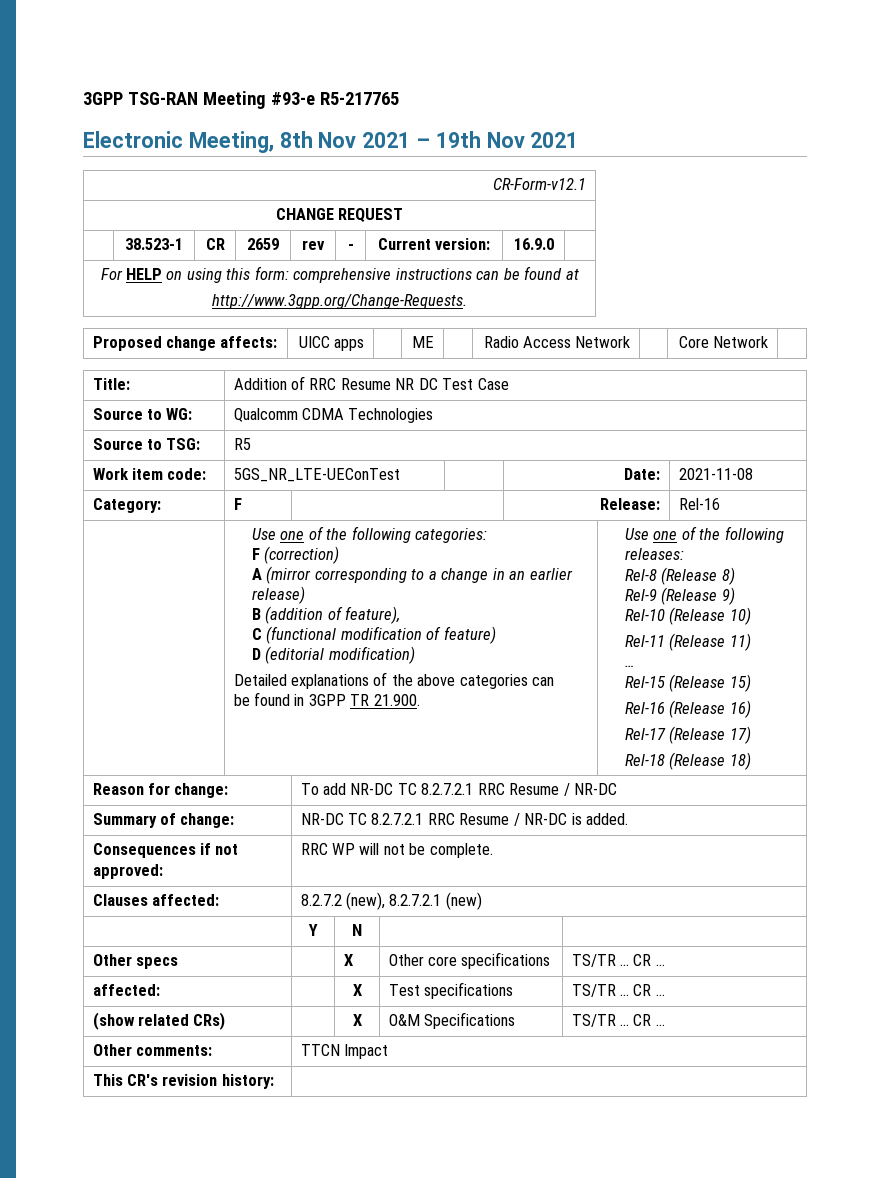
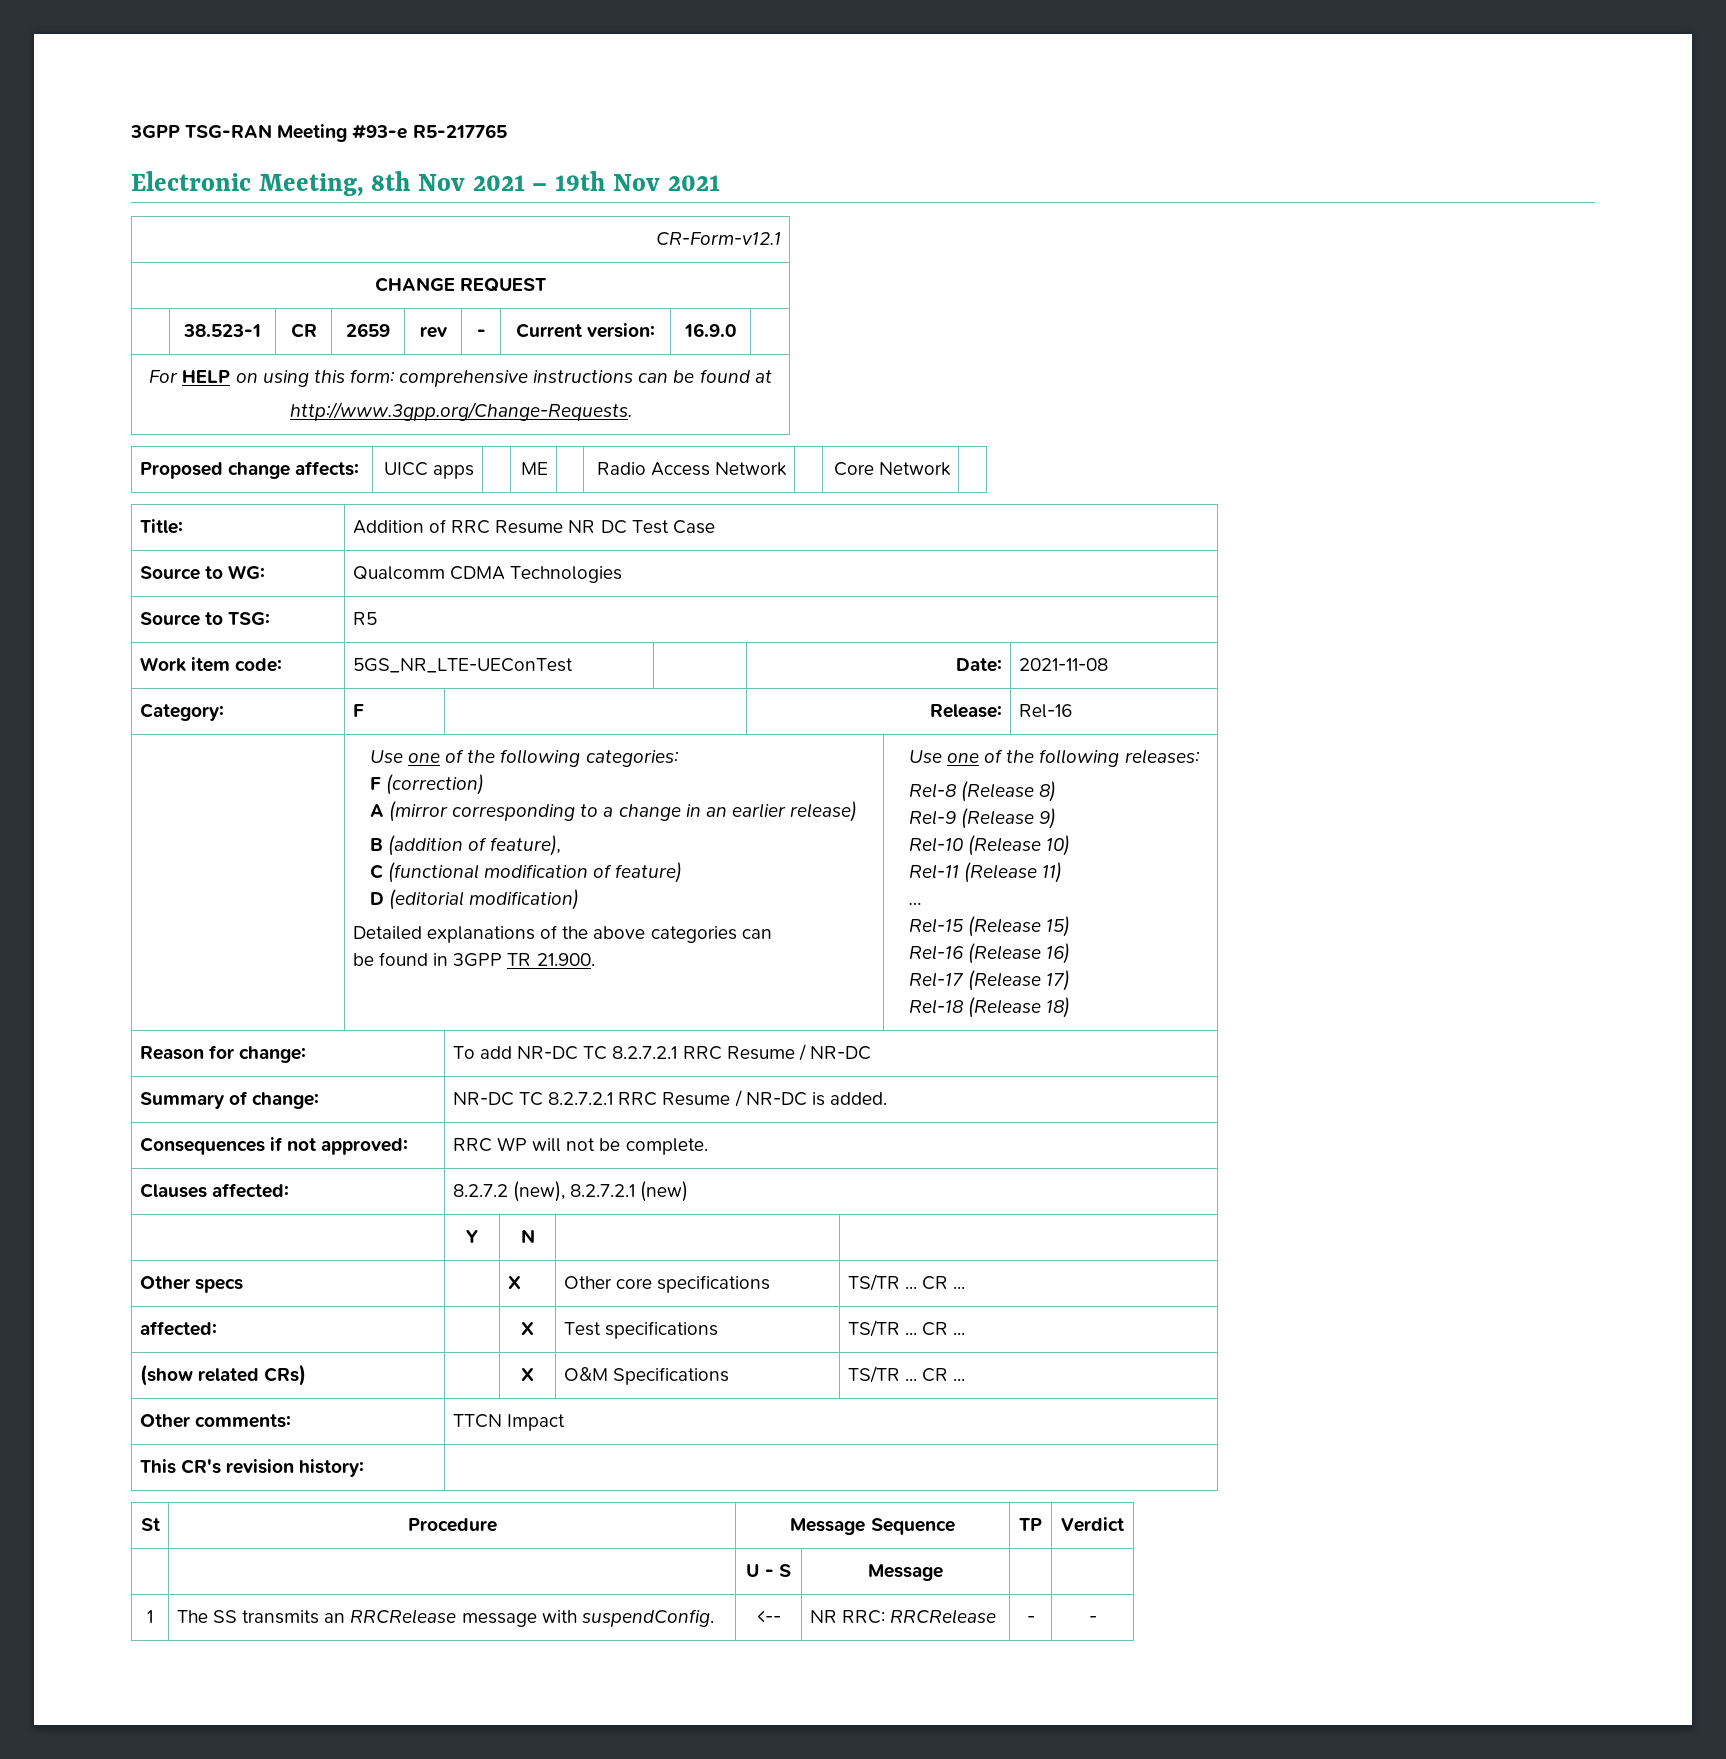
+ St | Procedure | Message Sequence | TP | Verdict
+ | | U - S | Message | |
+ 1 | The SS transmits an RRCRelease message with suspendConfig. | <-- | NR RRC: RRCRelease | - | -

